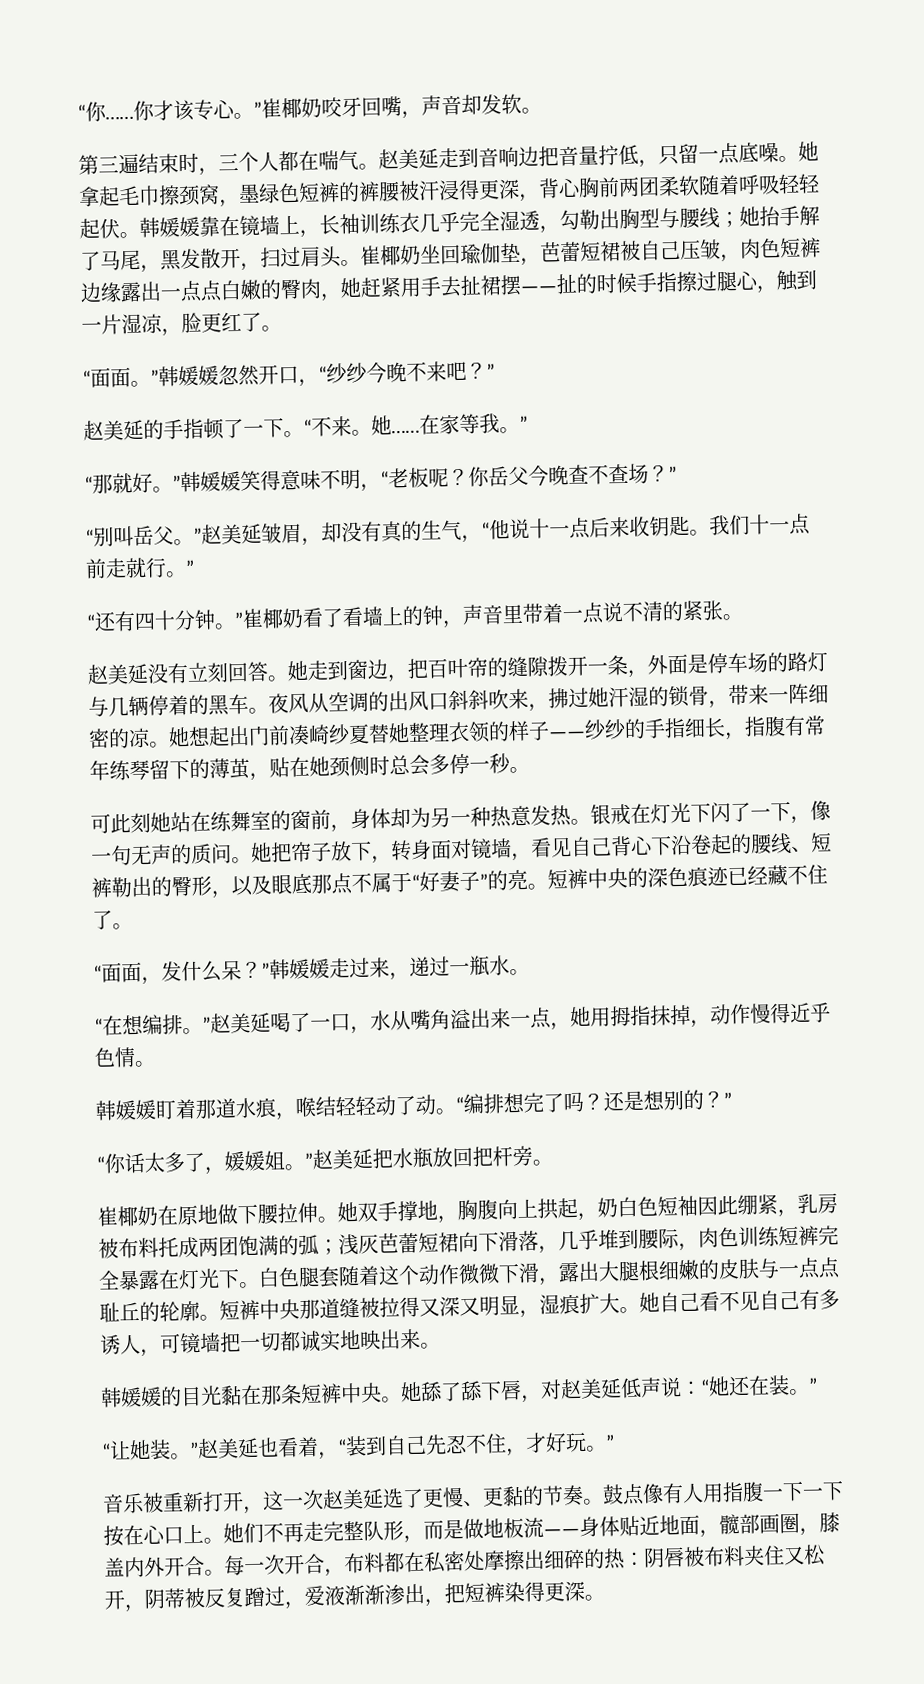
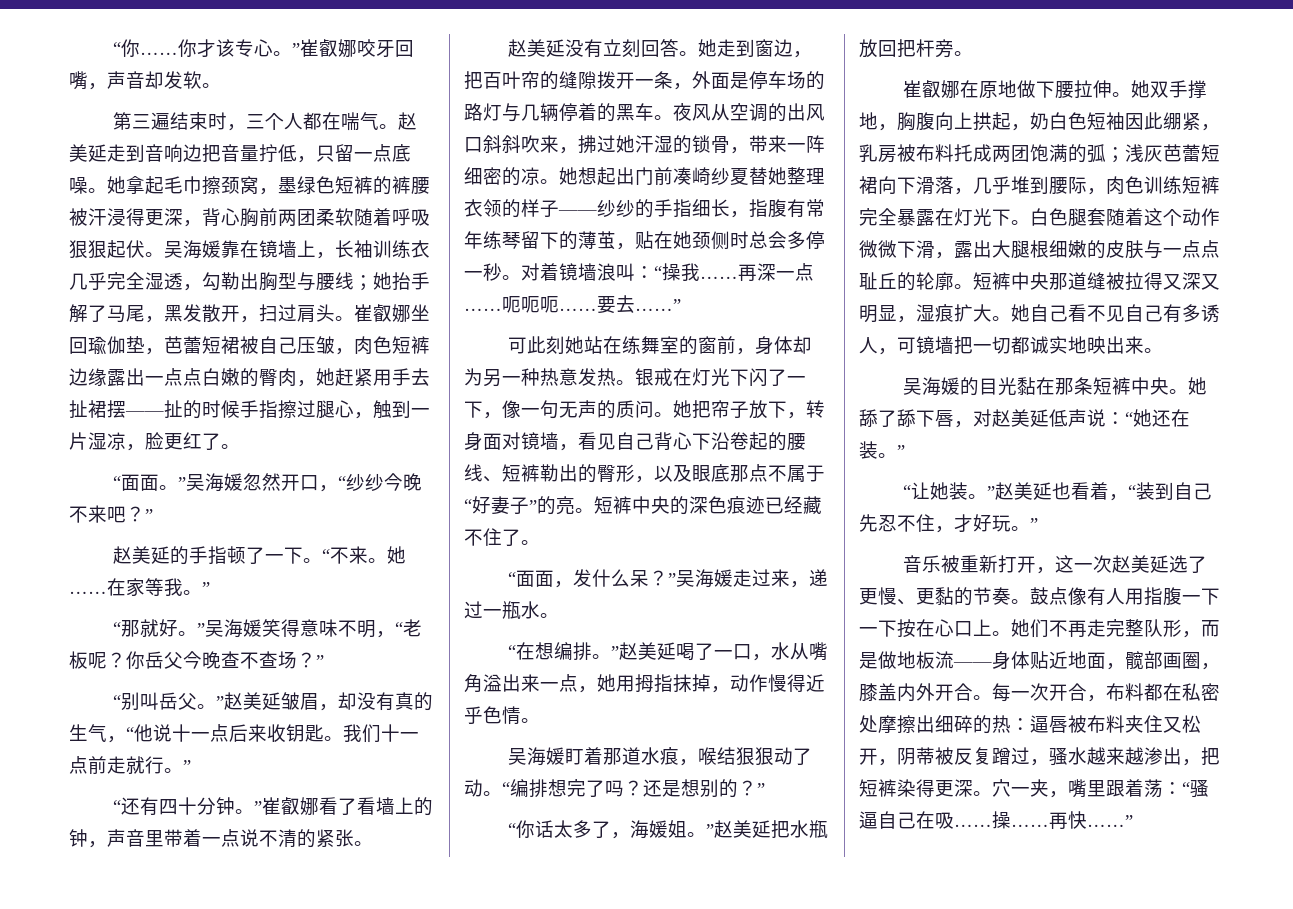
- 你才该专心。”崔椰奶咬牙回嘴，声音却发软。
+ 你才该专心。”崔叡娜咬牙回嘴，声音却发软。
- 她拿起毛巾擦颈窝，墨绿色短裤的裤腰被汗浸得更深，背心胸前两团柔软随着呼吸轻轻起伏。韩媛媛靠在镜墙上，长袖训练衣几乎完全湿透，勾勒出胸型与腰线；她抬手解了马尾，黑发散开，扫过肩头。
+ 她拿起毛巾擦颈窝，墨绿色短裤的裤腰被汗浸得更深，背心胸前两团柔软随着呼吸狠狠起伏。吴海媛靠在镜墙上，长袖训练衣几乎完全湿透，勾勒出胸型与腰线；她抬手解了马尾，黑发散开，扫过肩头。
- 崔椰奶坐回瑜伽垫，芭蕾短裙被自己压皱，肉色短裤边缘露出一点点白嫩的臀肉，她赶紧用手去扯裙摆——扯的时候手指擦过腿心，触到一片湿凉，脸更红了。
+ 崔叡娜坐回瑜伽垫，芭蕾短裙被自己压皱，肉色短裤边缘露出一点点白嫩的臀肉，她赶紧用手去扯裙摆——扯的时候手指擦过腿心，触到一片湿凉，脸更红了。
- “面面。”韩媛媛忽然开口，“纱纱今晚不来吧？”
+ “面面。”吴海媛忽然开口，“纱纱今晚不来吧？”
- “那就好。”韩媛媛笑得意味不明，“老板呢？
+ “那就好。”吴海媛笑得意味不明，“老板呢？
- “还有四十分钟。”崔椰奶看了看墙上的钟，声音里带着一点说不清的紧张。
+ “还有四十分钟。”崔叡娜看了看墙上的钟，声音里带着一点说不清的紧张。
+ 对着镜墙浪叫：“操我……再深一点……呃呃呃……要去……”
- “面面，发什么呆？”韩媛媛走过来，递过一瓶水。
+ “面面，发什么呆？”吴海媛走过来，递过一瓶水。
- 韩媛媛盯着那道水痕，喉结轻轻动了动。
+ 吴海媛盯着那道水痕，喉结狠狠动了动。
- “你话太多了，媛媛姐。”赵美延把水瓶放回把杆旁。
+ “你话太多了，海媛姐。”赵美延把水瓶放回把杆旁。
- 崔椰奶在原地做下腰拉伸。
+ 崔叡娜在原地做下腰拉伸。
- 韩媛媛的目光黏在那条短裤中央。
+ 吴海媛的目光黏在那条短裤中央。
- 每一次开合，布料都在私密处摩擦出细碎的热：阴唇被布料夹住又松开，阴蒂被反复蹭过，爱液渐渐渗出，把短裤染得更深。
+ 每一次开合，布料都在私密处摩擦出细碎的热：逼唇被布料夹住又松开，阴蒂被反复蹭过，骚水越来越渗出，把短裤染得更深。
+ 穴一夹，嘴里跟着荡：“骚逼自己在吸……操……再快……”

